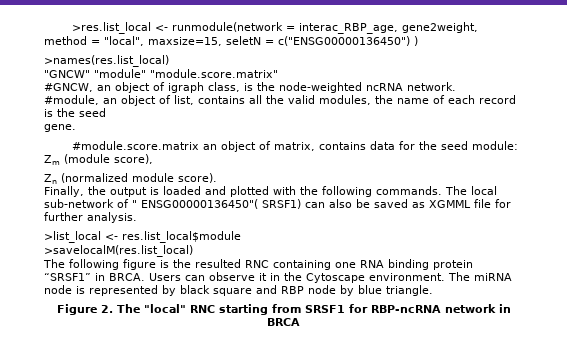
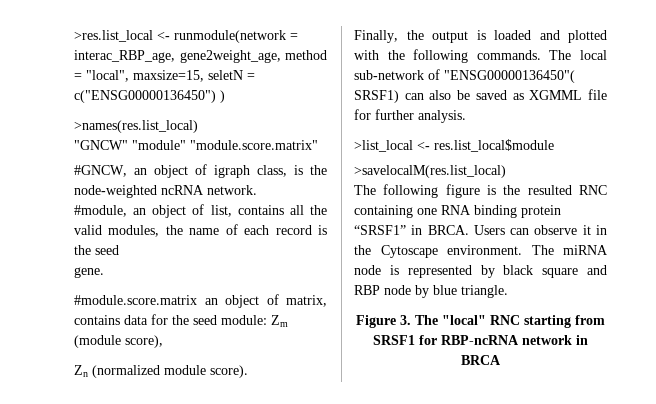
- >res.list_local <- runmodule(network = interac_RBP_age, gene2weight, method = "local", maxsize=15, seletN = c("ENSG00000136450") )
+ >res.list_local <- runmodule(network = interac_RBP_age, gene2weight_age, method = "local", maxsize=15, seletN = c("ENSG00000136450") )
- The local sub-network of " ENSG00000136450"( SRSF1) can also be saved as XGMML file for further analysis.
+ The local sub-network of "ENSG00000136450"( SRSF1) can also be saved as XGMML file for further analysis.
- Figure 2. The "local" RNC starting from SRSF1 for RBP-ncRNA network in BRCA
+ Figure 3. The "local" RNC starting from SRSF1 for RBP-ncRNA network in BRCA

